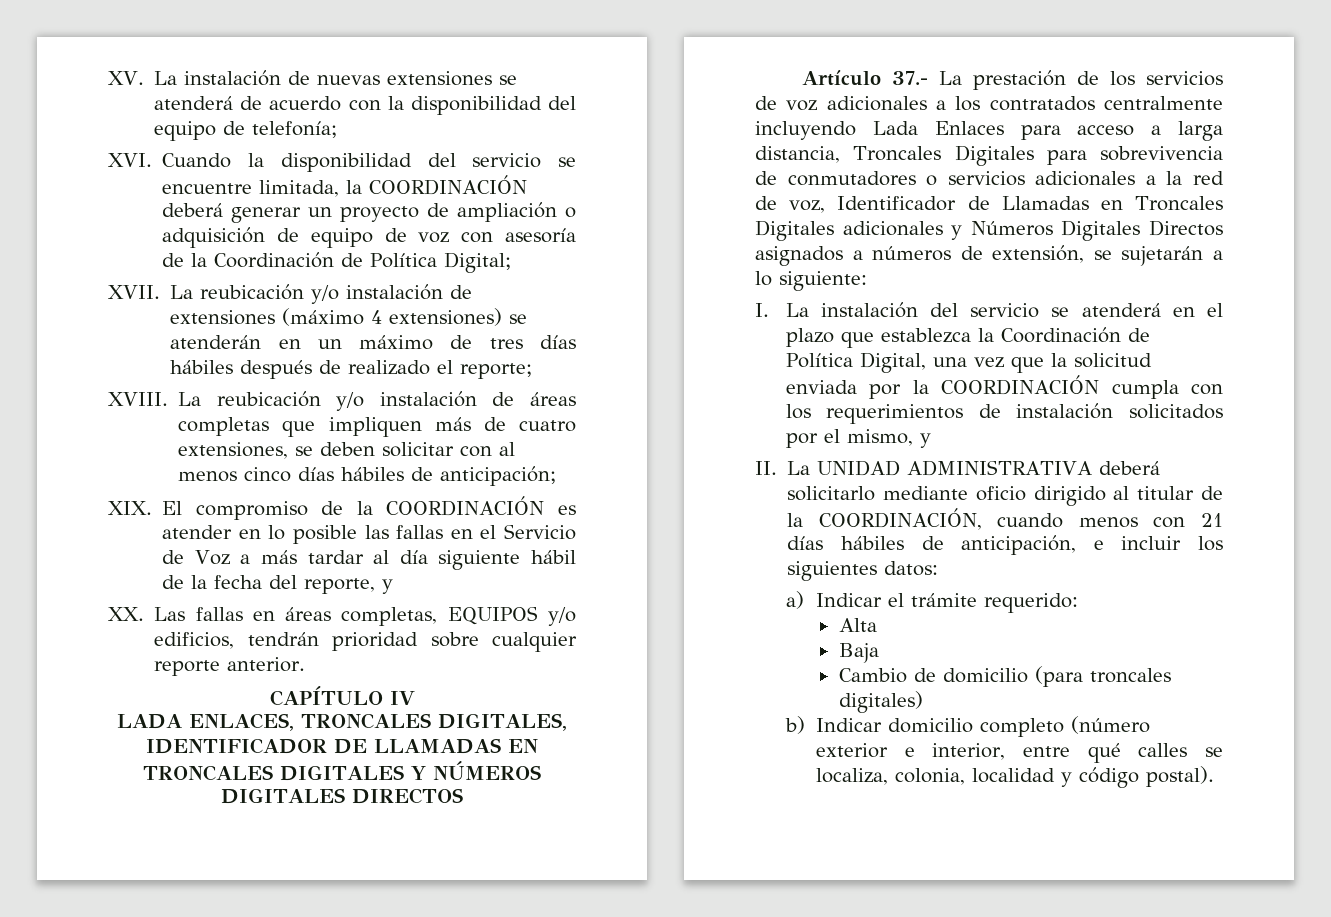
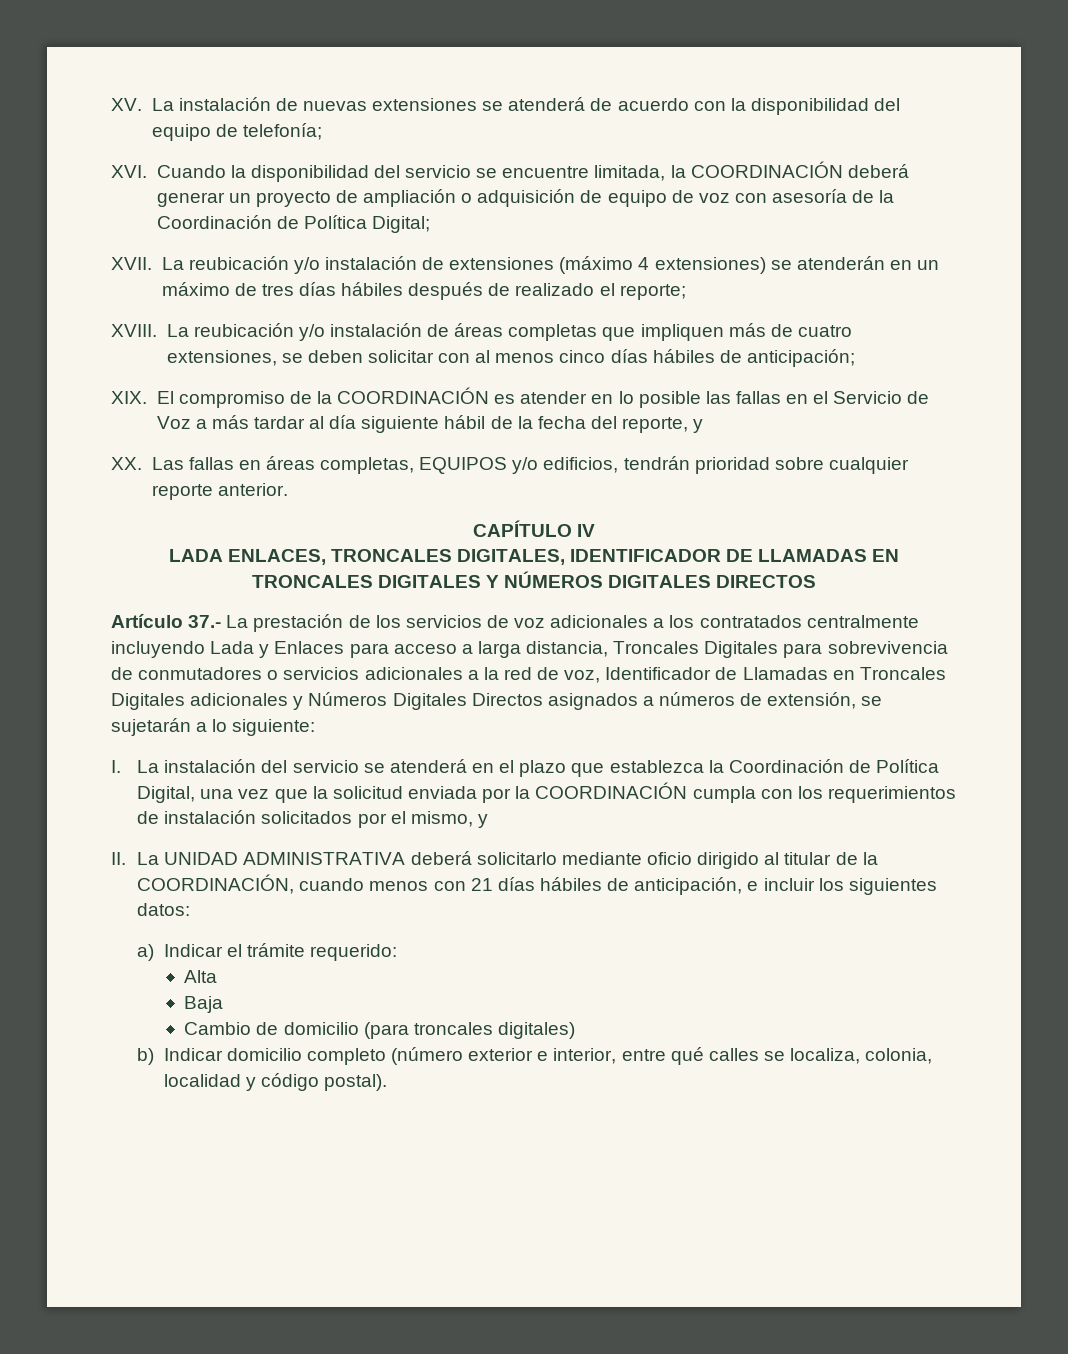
- Artículo 37.- La prestación de los servicios de voz adicionales a los contratados centralmente incluyendo Lada Enlaces para acceso a larga distancia, Troncales Digitales para sobrevivencia de conmutadores o servicios adicionales a la red de voz, Identificador de Llamadas en Troncales Digitales adicionales y Números Digitales Directos asignados a números de extensión, se sujetarán a lo siguiente:
+ Artículo 37.- La prestación de los servicios de voz adicionales a los contratados centralmente incluyendo Lada y Enlaces para acceso a larga distancia, Troncales Digitales para sobrevivencia de conmutadores o servicios adicionales a la red de voz, Identificador de Llamadas en Troncales Digitales adicionales y Números Digitales Directos asignados a números de extensión, se sujetarán a lo siguiente:

